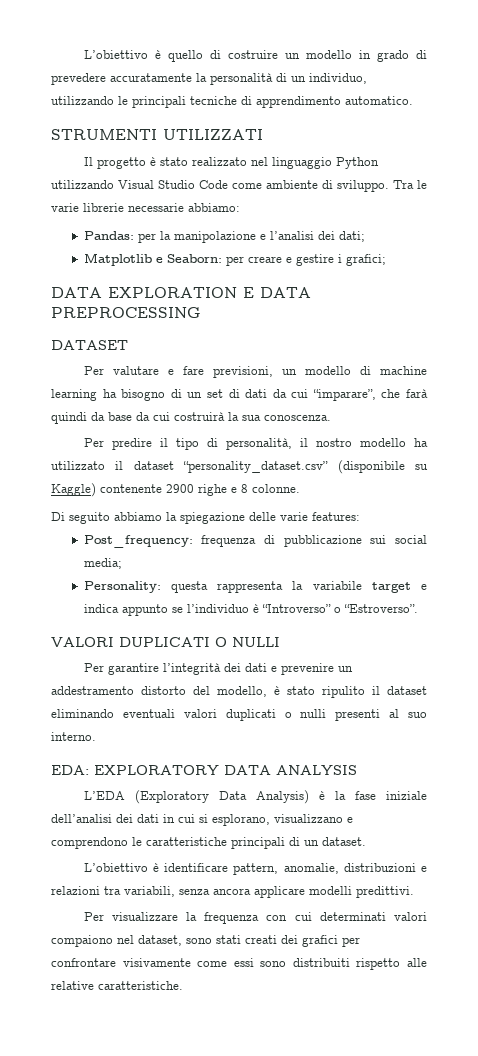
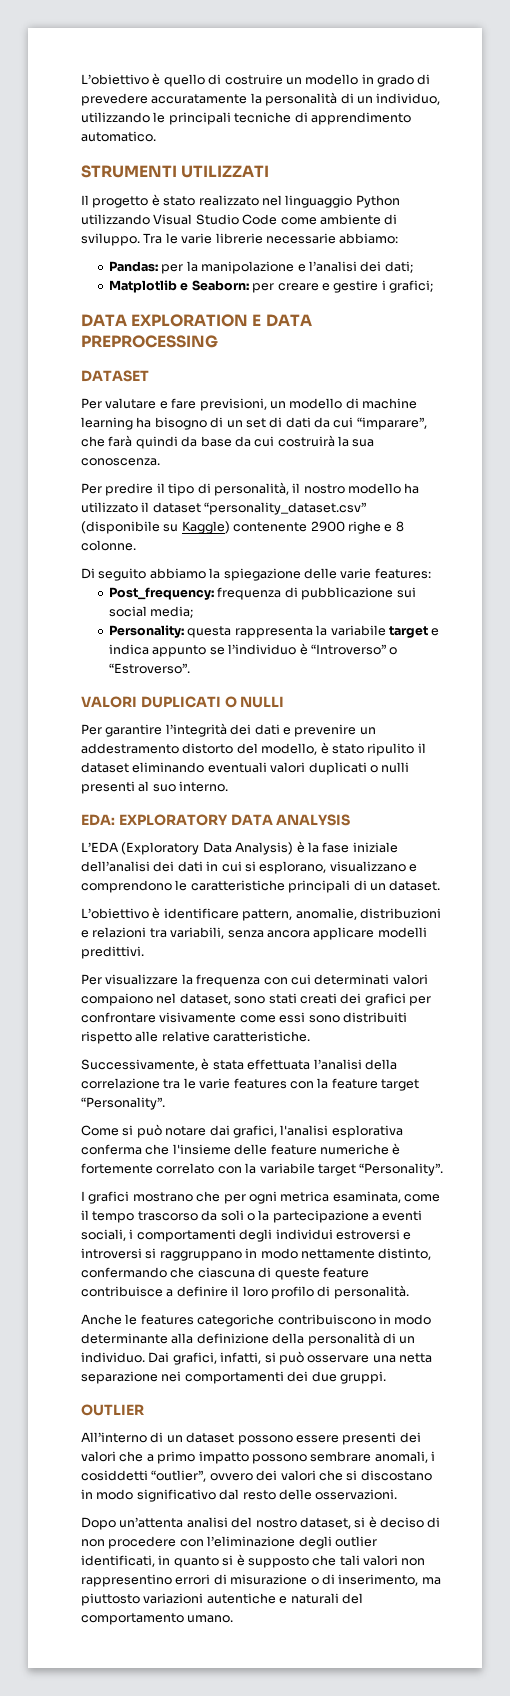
+ Successivamente, è stata effettuata l’analisi della correlazione tra le varie features con la feature target “Personality”.
+ Come si può notare dai grafici, l'analisi esplorativa conferma che l'insieme delle feature numeriche è fortemente correlato con la variabile target “Personality”.
+ I grafici mostrano che per ogni metrica esaminata, come il tempo trascorso da soli o la partecipazione a eventi sociali, i comportamenti degli individui estroversi e introversi si raggruppano in modo nettamente distinto, confermando che ciascuna di queste feature contribuisce a definire il loro profilo di personalità.
+ Anche le features categoriche contribuiscono in modo determinante alla definizione della personalità di un individuo. Dai grafici, infatti, si può osservare una netta separazione nei comportamenti dei due gruppi.
+ OUTLIER
+ All’interno di un dataset possono essere presenti dei valori che a primo impatto possono sembrare anomali, i cosiddetti “outlier”, ovvero dei valori che si discostano in modo significativo dal resto delle osservazioni.
+ Dopo un’attenta analisi del nostro dataset, si è deciso di non procedere con l’eliminazione degli outlier identificati, in quanto si è supposto che tali valori non rappresentino errori di misurazione o di inserimento, ma piuttosto variazioni autentiche e naturali del comportamento umano.

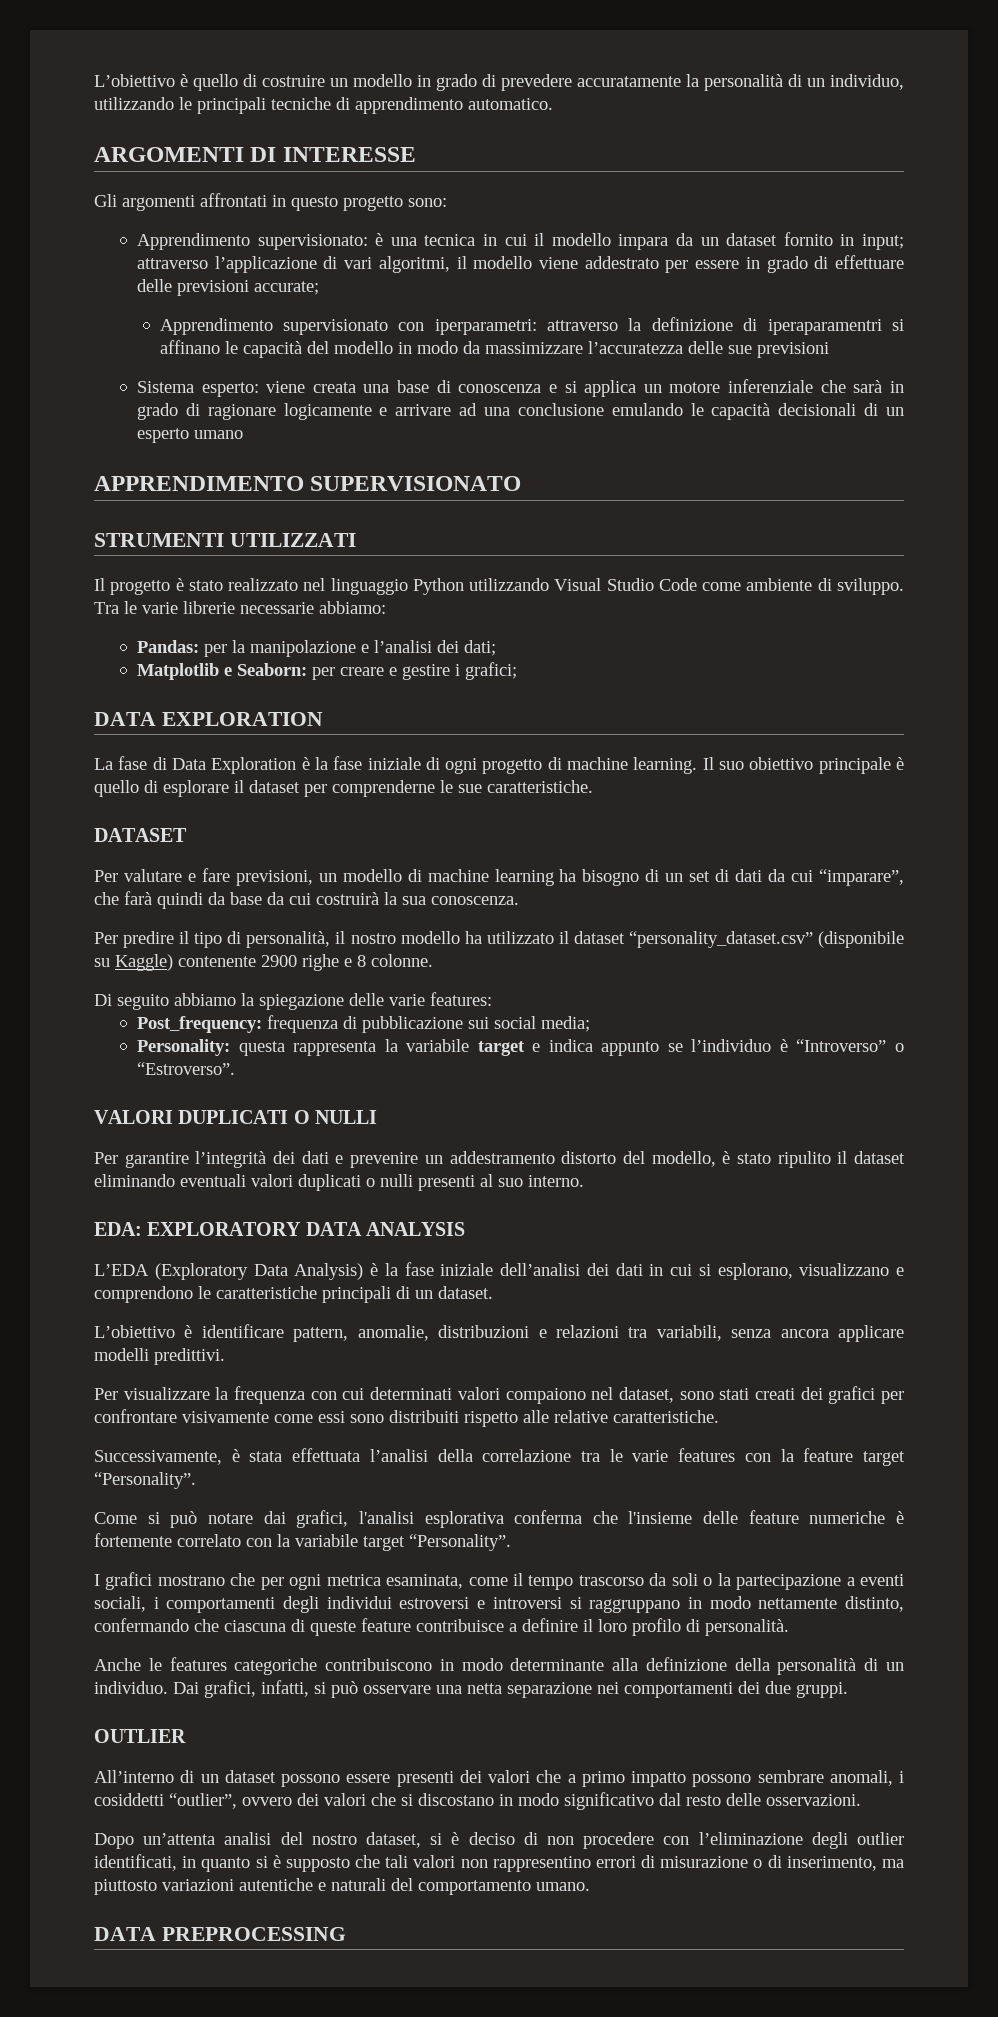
+ ARGOMENTI DI INTERESSE
+ Gli argomenti affrontati in questo progetto sono:
+ Apprendimento supervisionato: è una tecnica in cui il modello impara da un dataset fornito in input; attraverso l’applicazione di vari algoritmi, il modello viene addestrato per essere in grado di effettuare delle previsioni accurate;
+ Apprendimento supervisionato con iperparametri: attraverso la definizione di iperaparamentri si affinano le capacità del modello in modo da massimizzare l’accuratezza delle sue previsioni
+ Sistema esperto: viene creata una base di conoscenza e si applica un motore inferenziale che sarà in grado di ragionare logicamente e arrivare ad una conclusione emulando le capacità decisionali di un esperto umano
+ APPRENDIMENTO SUPERVISIONATO
- DATA EXPLORATION E DATA PREPROCESSING
+ DATA EXPLORATION
+ La fase di Data Exploration è la fase iniziale di ogni progetto di machine learning. Il suo obiettivo principale è quello di esplorare il dataset per comprenderne le sue caratteristiche.
+ DATA PREPROCESSING

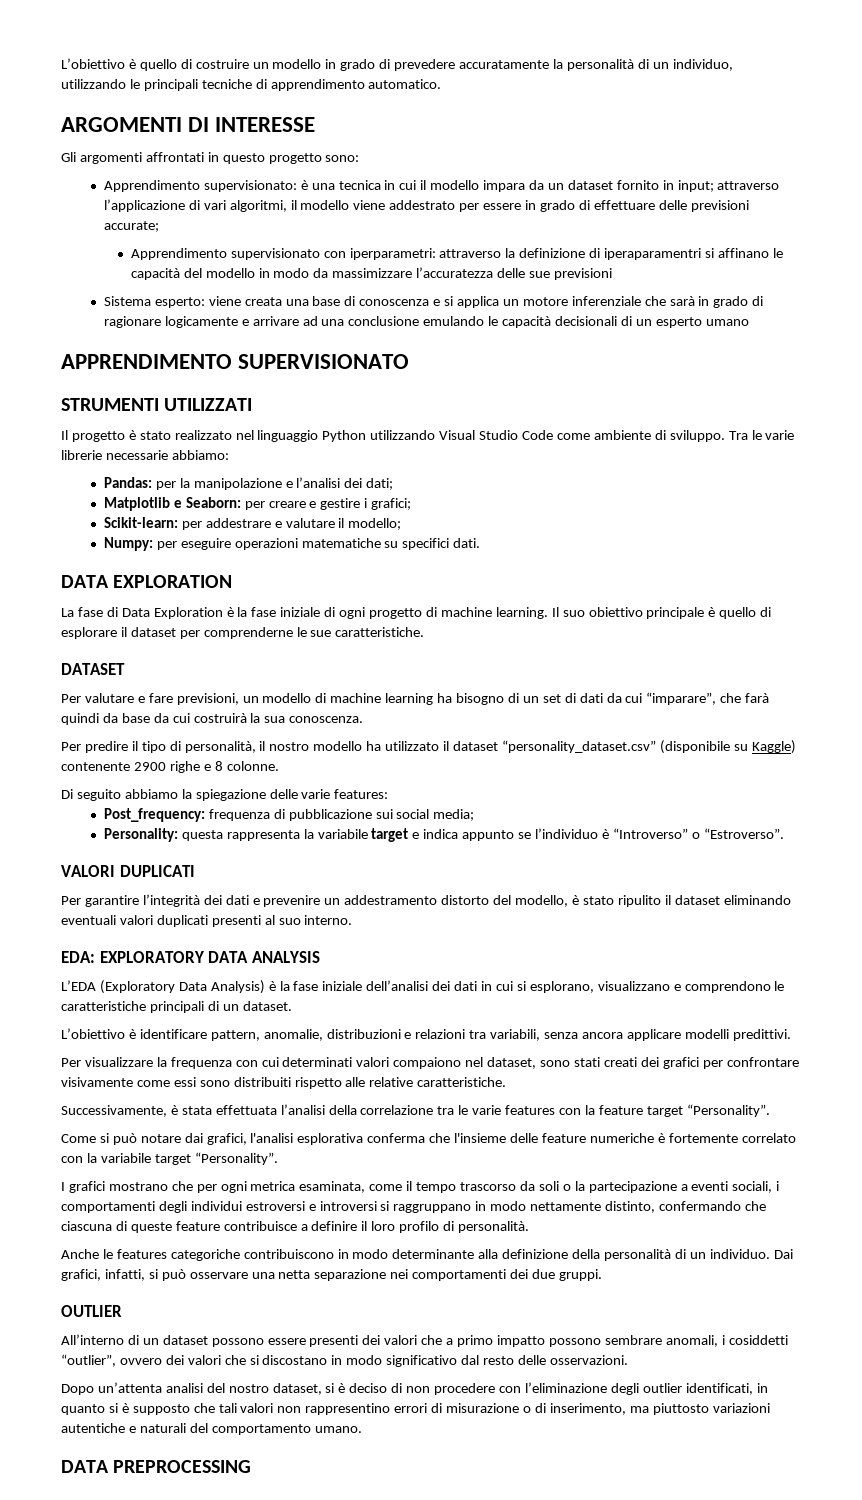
+ Scikit-learn: per addestrare e valutare il modello;
+ Numpy: per eseguire operazioni matematiche su specifici dati.
- VALORI DUPLICATI O NULLI
+ VALORI DUPLICATI
- Per garantire l’integrità dei dati e prevenire un addestramento distorto del modello, è stato ripulito il dataset eliminando eventuali valori duplicati o nulli presenti al suo interno.
+ Per garantire l’integrità dei dati e prevenire un addestramento distorto del modello, è stato ripulito il dataset eliminando eventuali valori duplicati presenti al suo interno.

